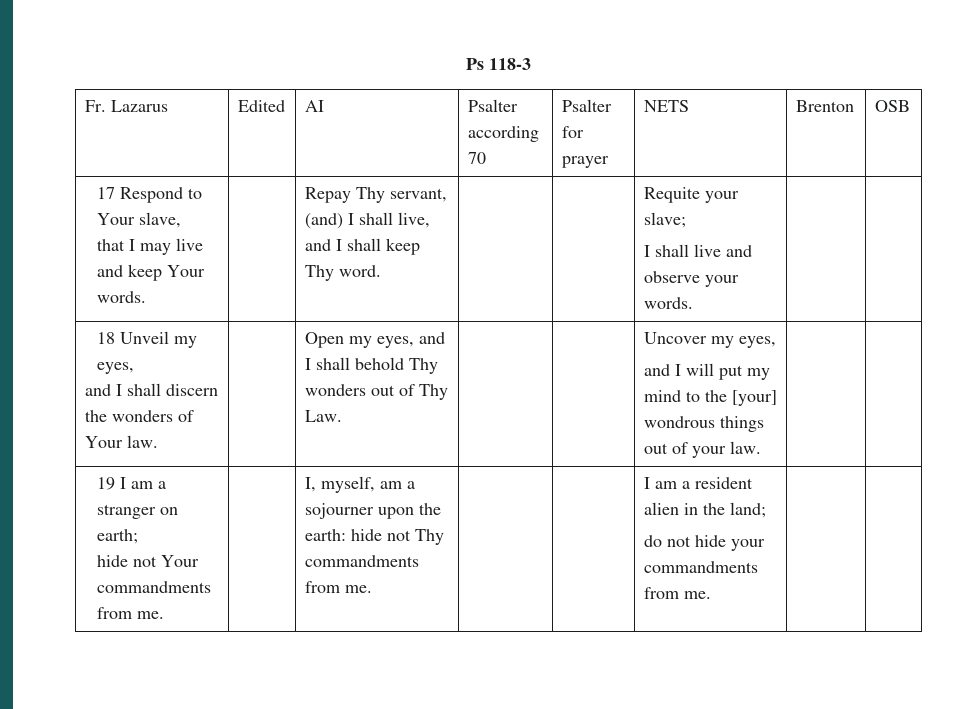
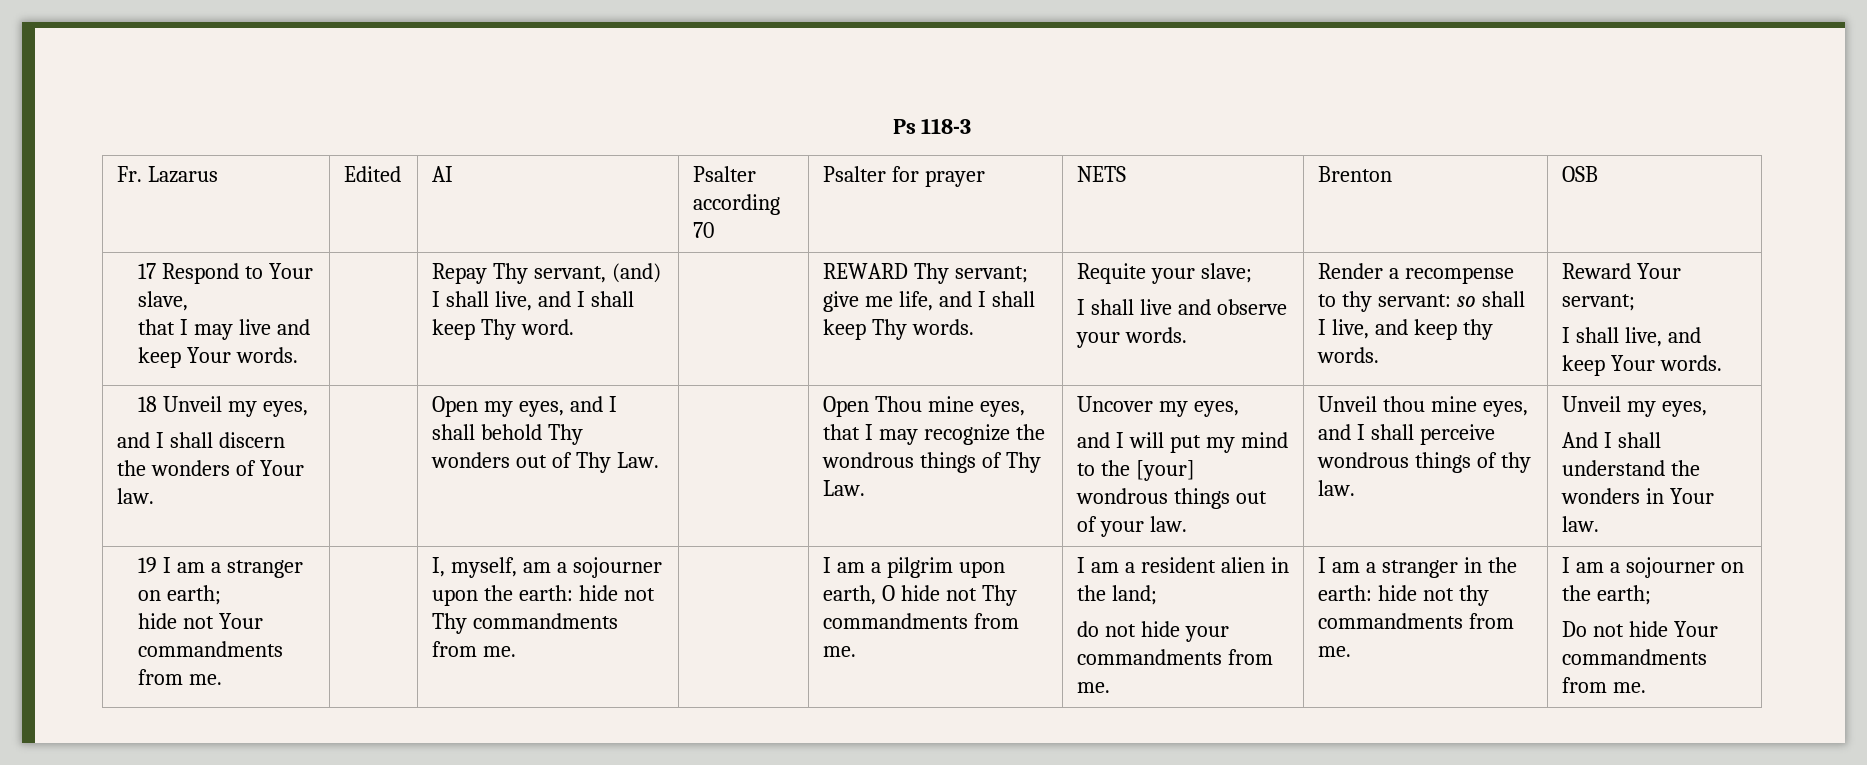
+ REWARD Thy servant; give me life, and I shall keep Thy words.
+ Render a recompense to thy servant: so shall I live, and keep thy words. | Reward Your servant;
+ I shall live, and keep Your words.
+ Open Thou mine eyes, that I may recognize the wondrous things of Thy Law.
+ Unveil thou mine eyes, and I shall perceive wondrous things of thy law. | Unveil my eyes,
+ And I shall understand the wonders in Your law.
+ I am a pilgrim upon earth, O hide not Thy commandments from me.
+ I am a stranger in the earth: hide not thy commandments from me. | I am a sojourner on the earth;
+ Do not hide Your commandments from me.

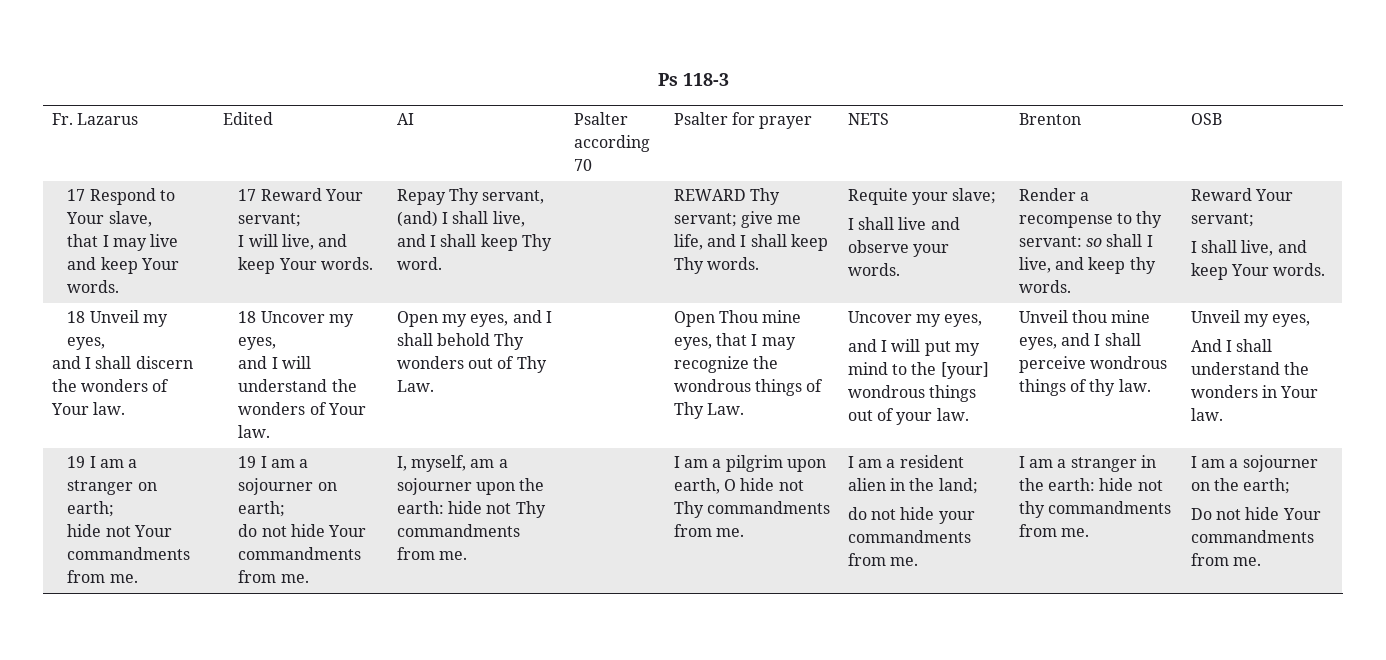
+ 17 Reward Your servant;
+ I will live, and keep Your words.
+ 18 Uncover my eyes,
+ and I will understand the wonders of Your law.
+ 19 I am a sojourner on earth;
+ do not hide Your commandments from me.

